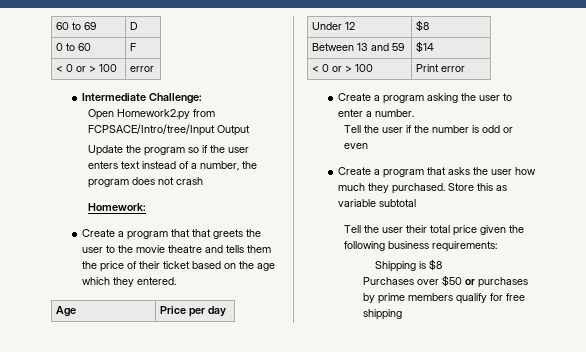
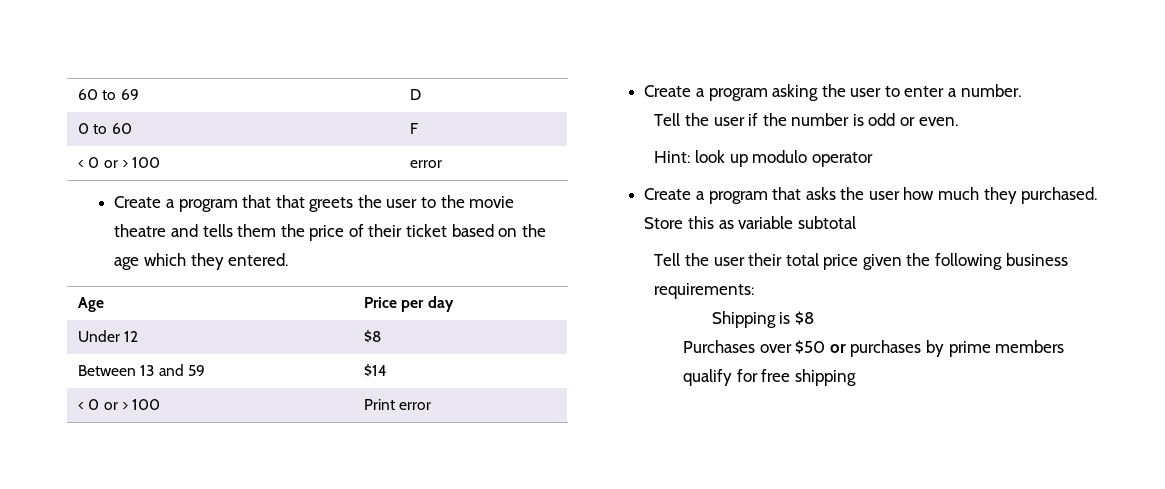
- Intermediate Challenge:
- Open Homework2.py from FCPSACE/Intro/tree/Input Output
- Update the program so if the user enters text instead of a number, the program does not crash
- Homework:
- Tell the user if the number is odd or even
+ Tell the user if the number is odd or even.
+ Hint: look up modulo operator

